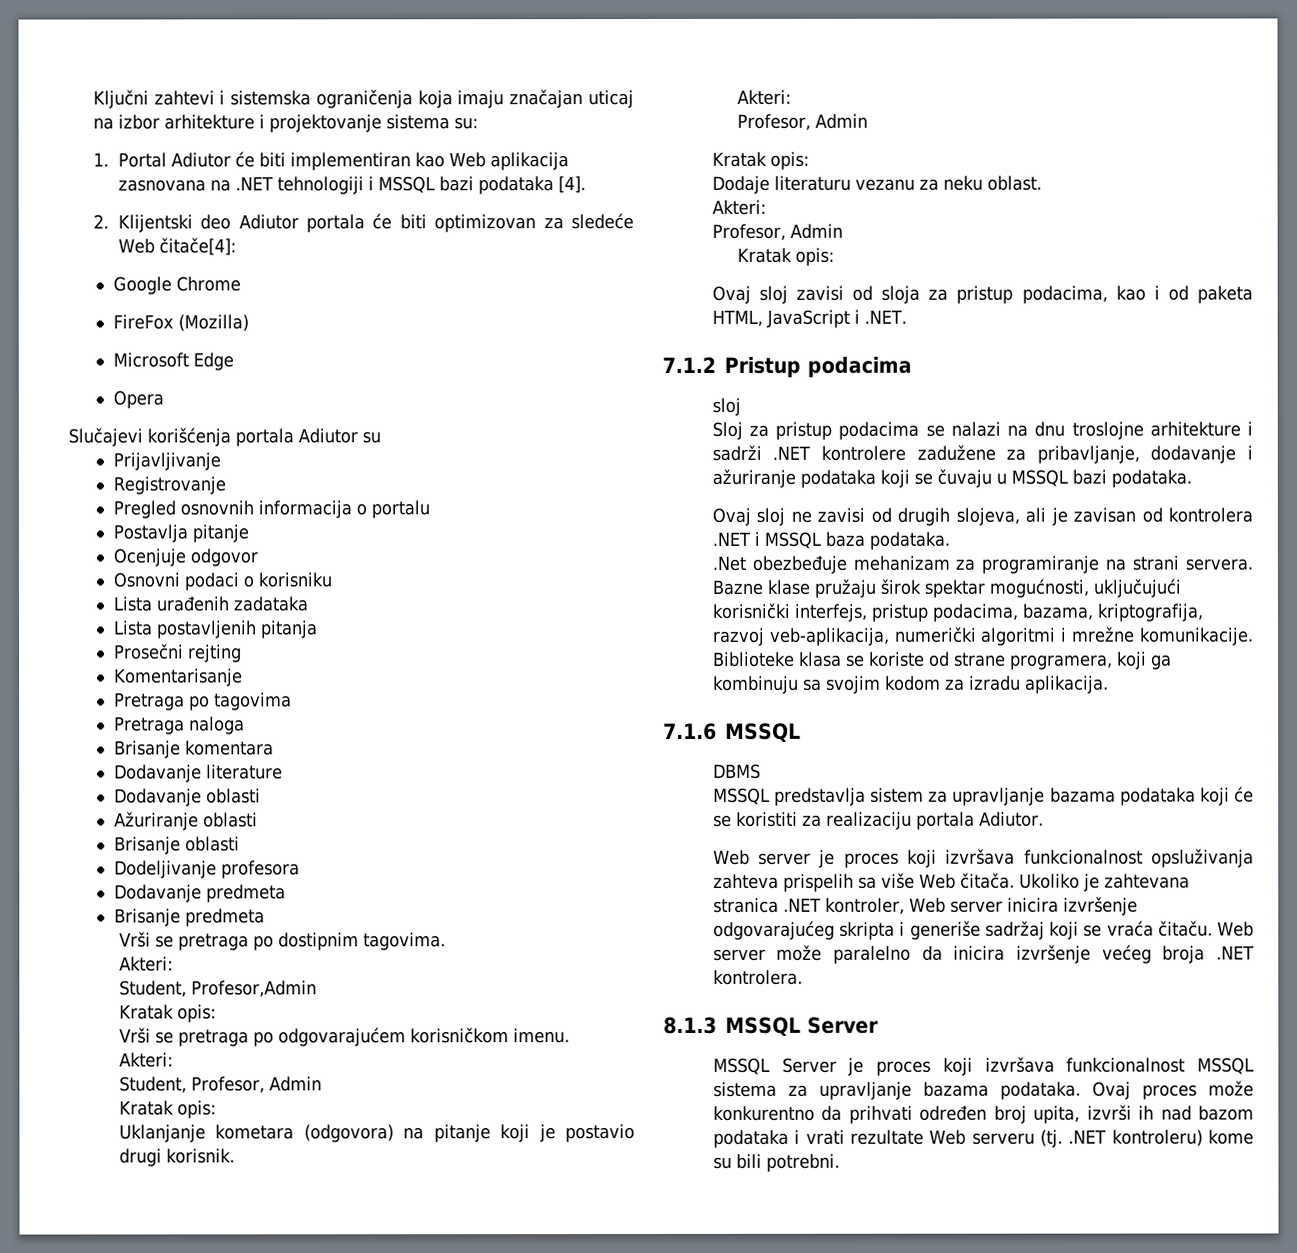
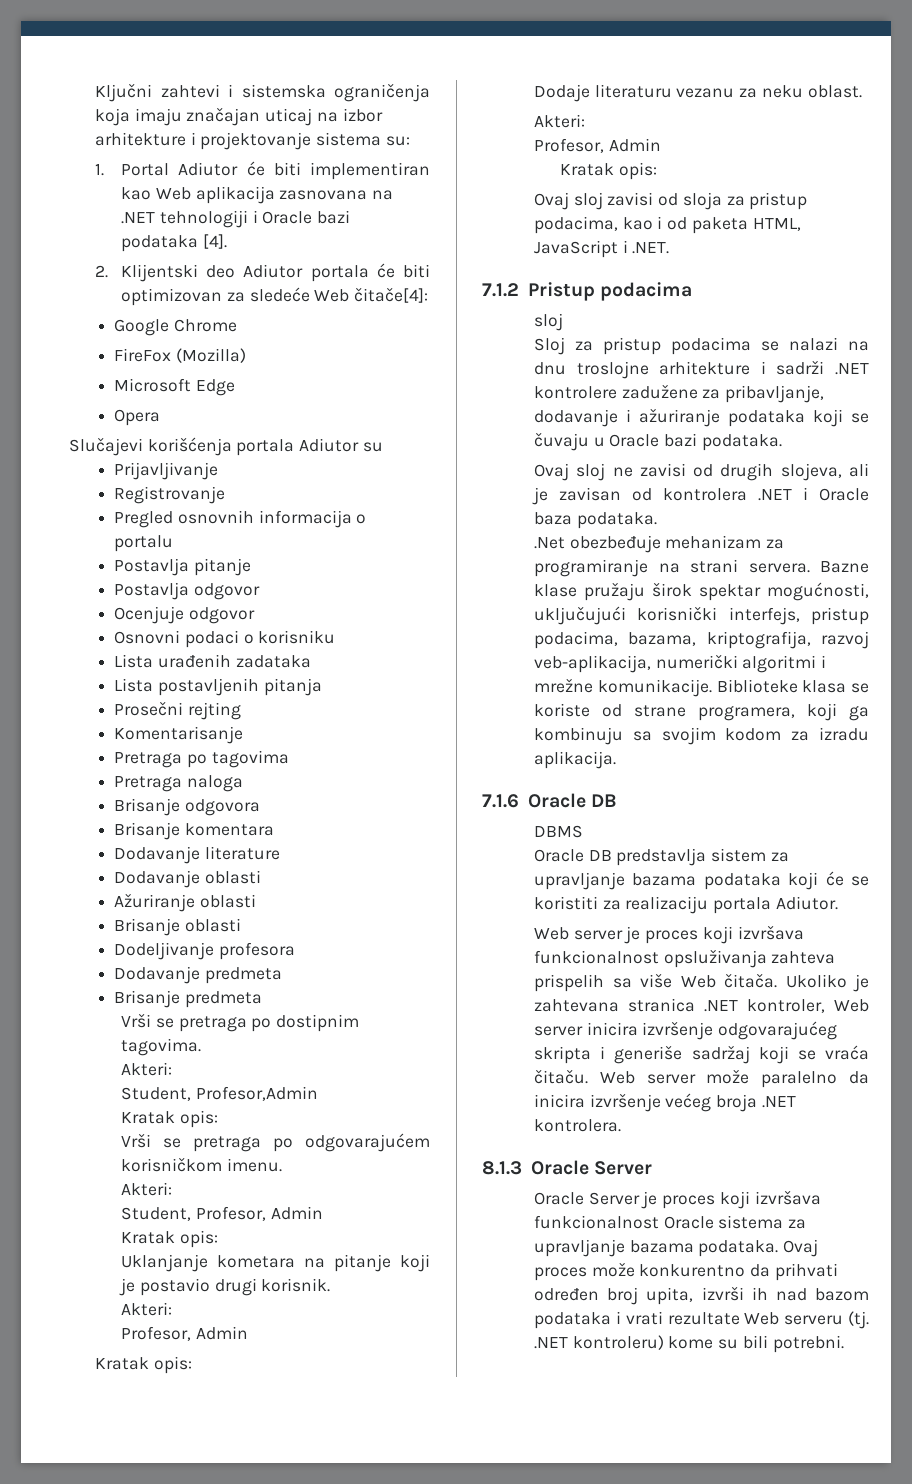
- 1. Portal Adiutor će biti implementiran kao Web aplikacija zasnovana na .NET tehnologiji i MSSQL bazi podataka [4].
+ 1. Portal Adiutor će biti implementiran kao Web aplikacija zasnovana na .NET tehnologiji i Oracle bazi podataka [4].
+ Postavlja odgovor
+ Brisanje odgovora
- Uklanjanje kometara (odgovora) na pitanje koji je postavio drugi korisnik.
+ Uklanjanje kometara na pitanje koji je postavio drugi korisnik.
- Sloj za pristup podacima se nalazi na dnu troslojne arhitekture i sadrži .NET kontrolere zadužene za pribavljanje, dodavanje i ažuriranje podataka koji se čuvaju u MSSQL bazi podataka.
+ Sloj za pristup podacima se nalazi na dnu troslojne arhitekture i sadrži .NET kontrolere zadužene za pribavljanje, dodavanje i ažuriranje podataka koji se čuvaju u Oracle bazi podataka.
- Ovaj sloj ne zavisi od drugih slojeva, ali je zavisan od kontrolera .NET i MSSQL baza podataka.
+ Ovaj sloj ne zavisi od drugih slojeva, ali je zavisan od kontrolera .NET i Oracle baza podataka.
- 7.1.6 MSSQL
+ 7.1.6 Oracle DB
- MSSQL predstavlja sistem za upravljanje bazama podataka koji će se koristiti za realizaciju portala Adiutor.
+ Oracle DB predstavlja sistem za upravljanje bazama podataka koji će se koristiti za realizaciju portala Adiutor.
- 8.1.3 MSSQL Server
+ 8.1.3 Oracle Server
- MSSQL Server je proces koji izvršava funkcionalnost MSSQL sistema za upravljanje bazama podataka.
+ Oracle Server je proces koji izvršava funkcionalnost Oracle sistema za upravljanje bazama podataka.

